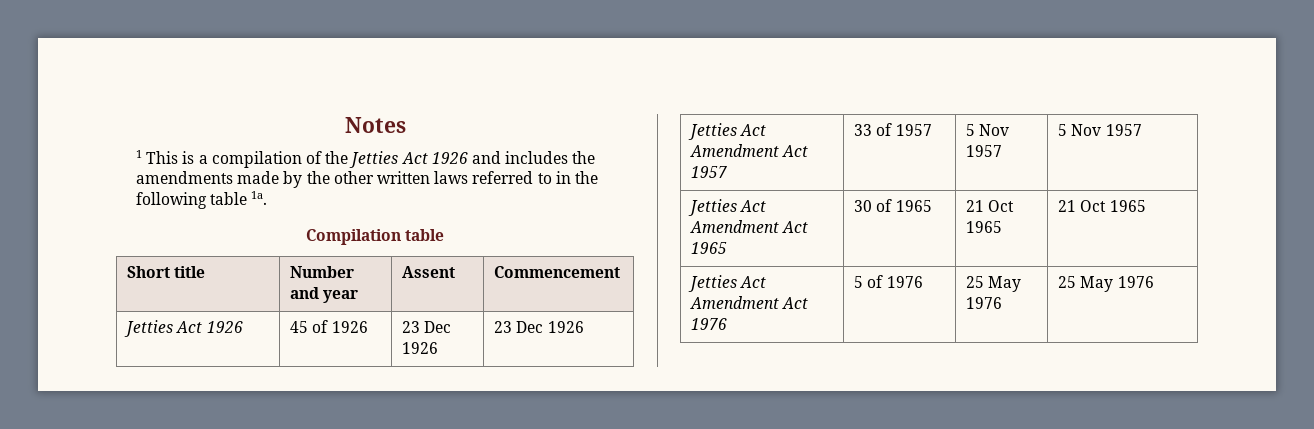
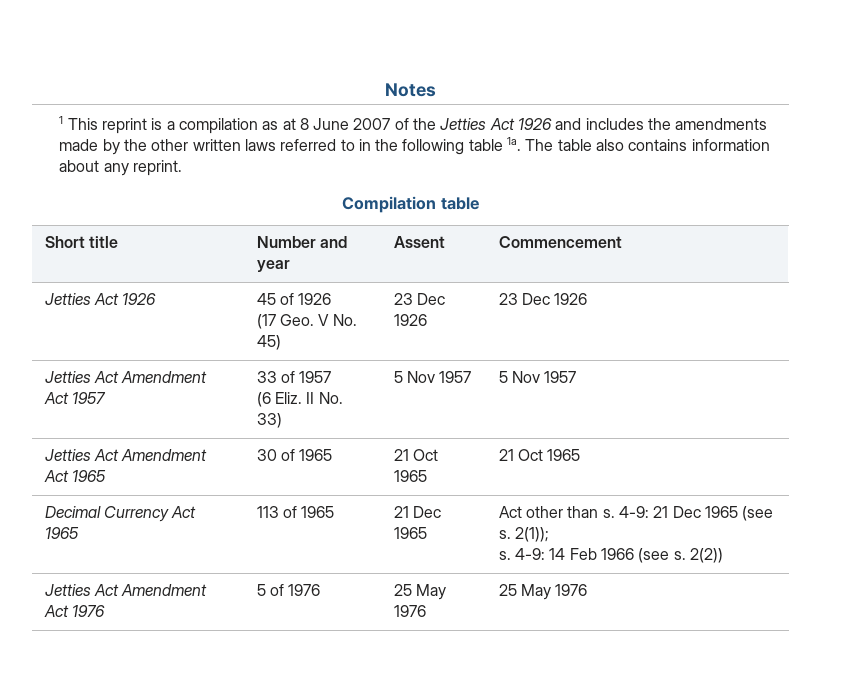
- 1 This is a compilation of the Jetties Act 1926 and includes the amendments made by the other written laws referred to in the following table 1a.
+ 1 This reprint is a compilation as at 8 June 2007 of the Jetties Act 1926 and includes the amendments made by the other written laws referred to in the following table 1a. The table also contains information about any reprint.
- Jetties Act 1926 | 45 of 1926 | 23 Dec 1926 | 23 Dec 1926
+ Jetties Act 1926 | 45 of 1926
+ (17 Geo. V No. 45) | 23 Dec 1926 | 23 Dec 1926
- Jetties Act Amendment Act 1957 | 33 of 1957 | 5 Nov 1957 | 5 Nov 1957
+ Jetties Act Amendment Act 1957 | 33 of 1957
+ (6 Eliz. II No. 33) | 5 Nov 1957 | 5 Nov 1957
+ Decimal Currency Act 1965 | 113 of 1965 | 21 Dec 1965 | Act other than s. 4-9: 21 Dec 1965 (see s. 2(1));
+ s. 4-9: 14 Feb 1966 (see s. 2(2))

